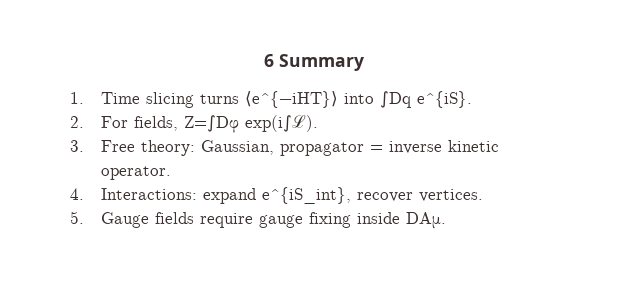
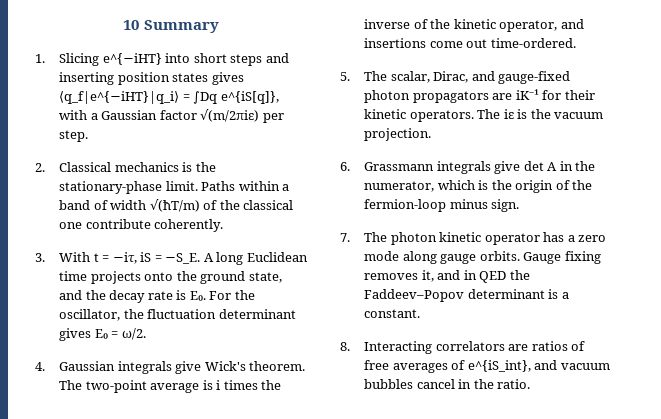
- 6 Summary
+ 10 Summary
- 1. Time slicing turns ⟨e^{−iHT}⟩ into ∫Dq e^{iS}.
- 2. For fields, Z=∫Dφ exp(i∫ℒ).
- 3. Free theory: Gaussian, propagator = inverse kinetic operator.
- 4. Interactions: expand e^{iS_int}, recover vertices.
- 5. Gauge fields require gauge fixing inside DAμ.
+ 1. Slicing e^{−iHT} into short steps and inserting position states gives ⟨q_f|e^{−iHT}|q_i⟩ = ∫Dq e^{iS[q]}, with a Gaussian factor √(m/2πiε) per step.
+ 2. Classical mechanics is the stationary-phase limit. Paths within a band of width √(ħT/m) of the classical one contribute coherently.
+ 3. With t = −iτ, iS = −S_E. A long Euclidean time projects onto the ground state, and the decay rate is E₀. For the oscillator, the fluctuation determinant gives E₀ = ω/2.
+ 4. Gaussian integrals give Wick's theorem. The two-point average is i times the inverse of the kinetic operator, and insertions come out time-ordered.
+ 5. The scalar, Dirac, and gauge-fixed photon propagators are iK⁻¹ for their kinetic operators. The iε is the vacuum projection.
+ 6. Grassmann integrals give det A in the numerator, which is the origin of the fermion-loop minus sign.
+ 7. The photon kinetic operator has a zero mode along gauge orbits. Gauge fixing removes it, and in QED the Faddeev–Popov determinant is a constant.
+ 8. Interacting correlators are ratios of free averages of e^{iS_int}, and vacuum bubbles cancel in the ratio.

